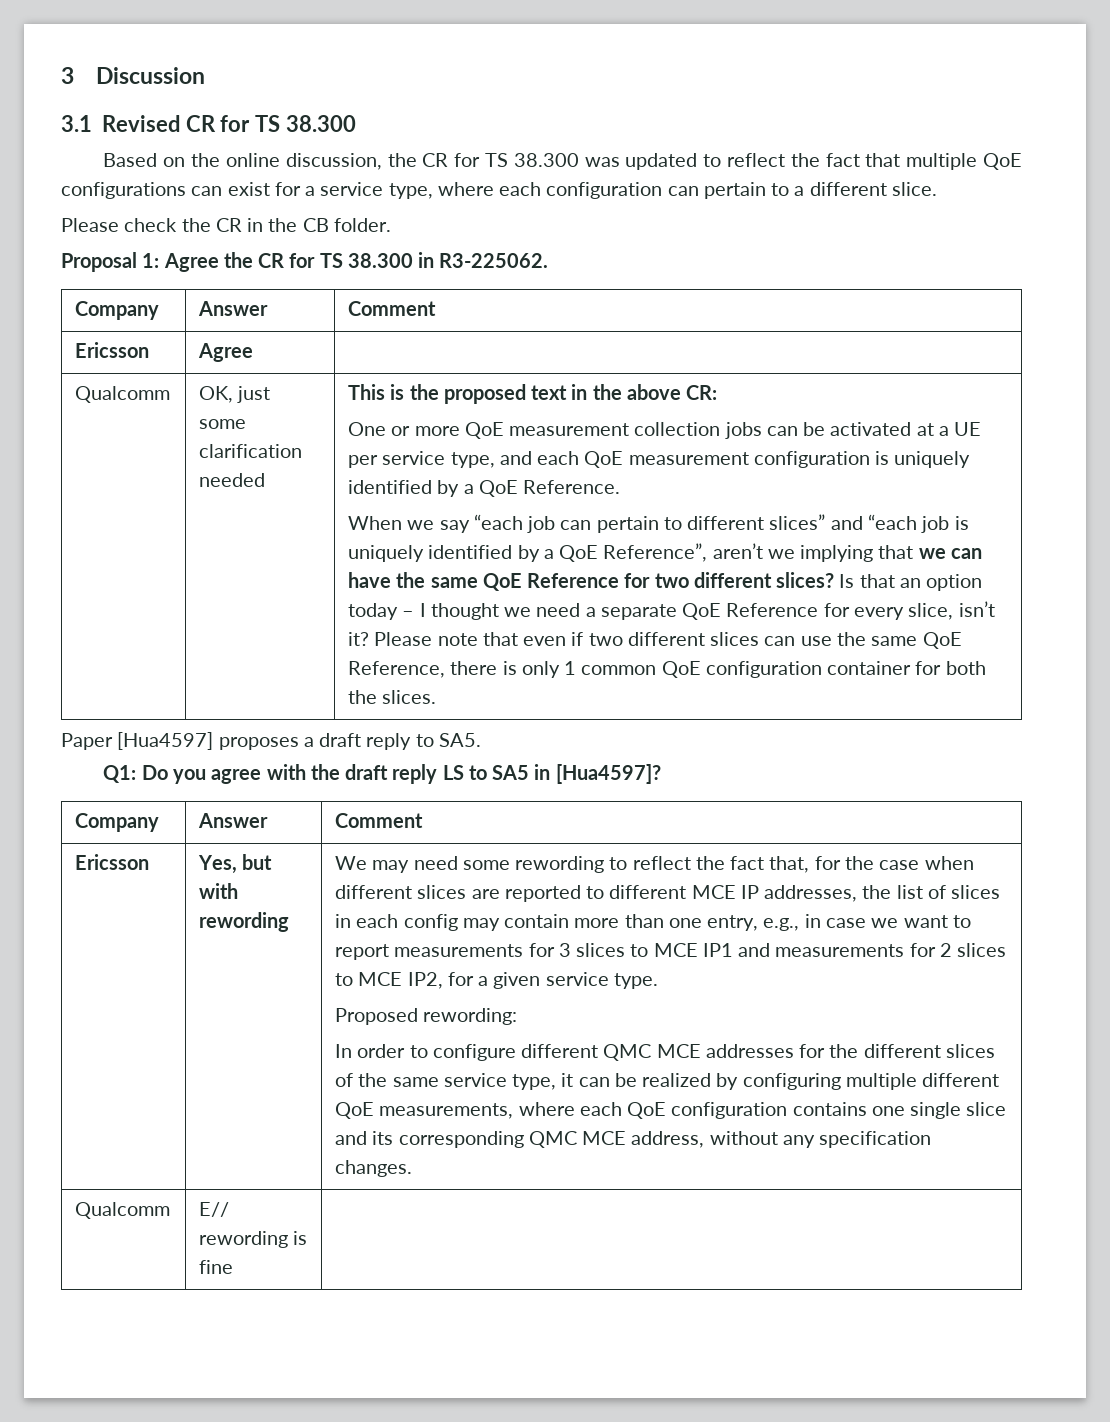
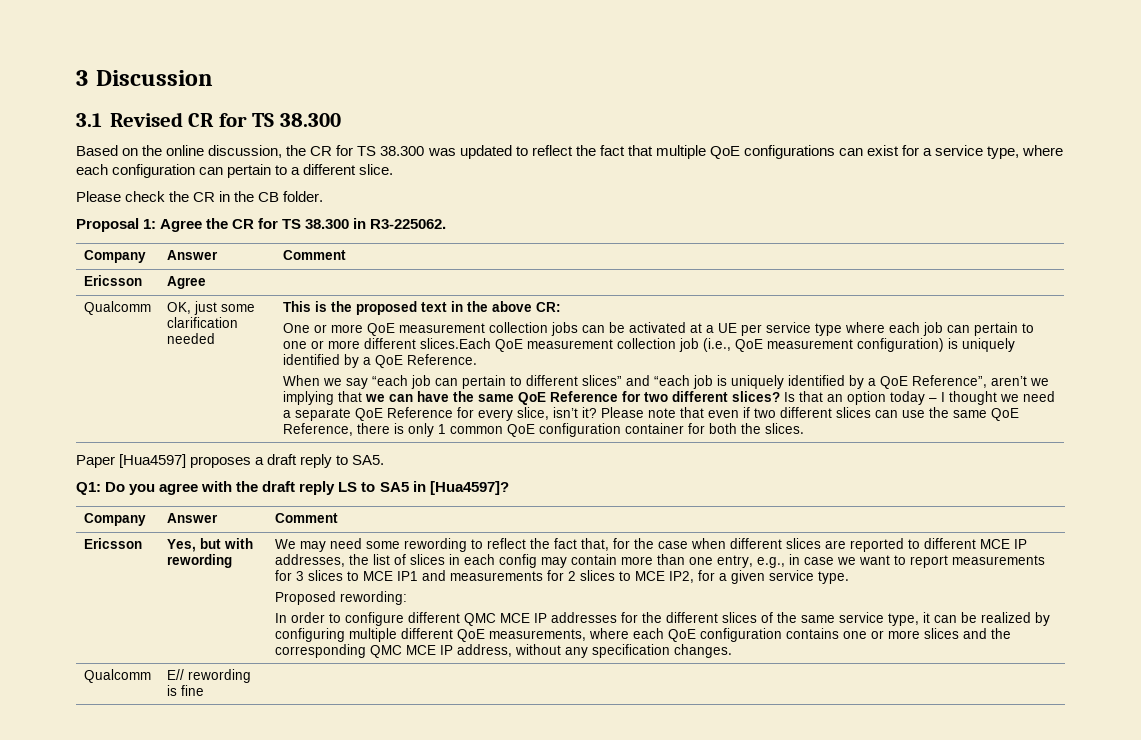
- One or more QoE measurement collection jobs can be activated at a UE per service type, and each QoE measurement configuration is uniquely identified by a QoE Reference.
+ One or more QoE measurement collection jobs can be activated at a UE per service type where each job can pertain to one or more different slices.Each QoE measurement collection job (i.e., QoE measurement configuration) is uniquely identified by a QoE Reference.
- In order to configure different QMC MCE addresses for the different slices of the same service type, it can be realized by configuring multiple different QoE measurements, where each QoE configuration contains one single slice and its corresponding QMC MCE address, without any specification changes.
+ In order to configure different QMC MCE IP addresses for the different slices of the same service type, it can be realized by configuring multiple different QoE measurements, where each QoE configuration contains one or more slices and the corresponding QMC MCE IP address, without any specification changes.

